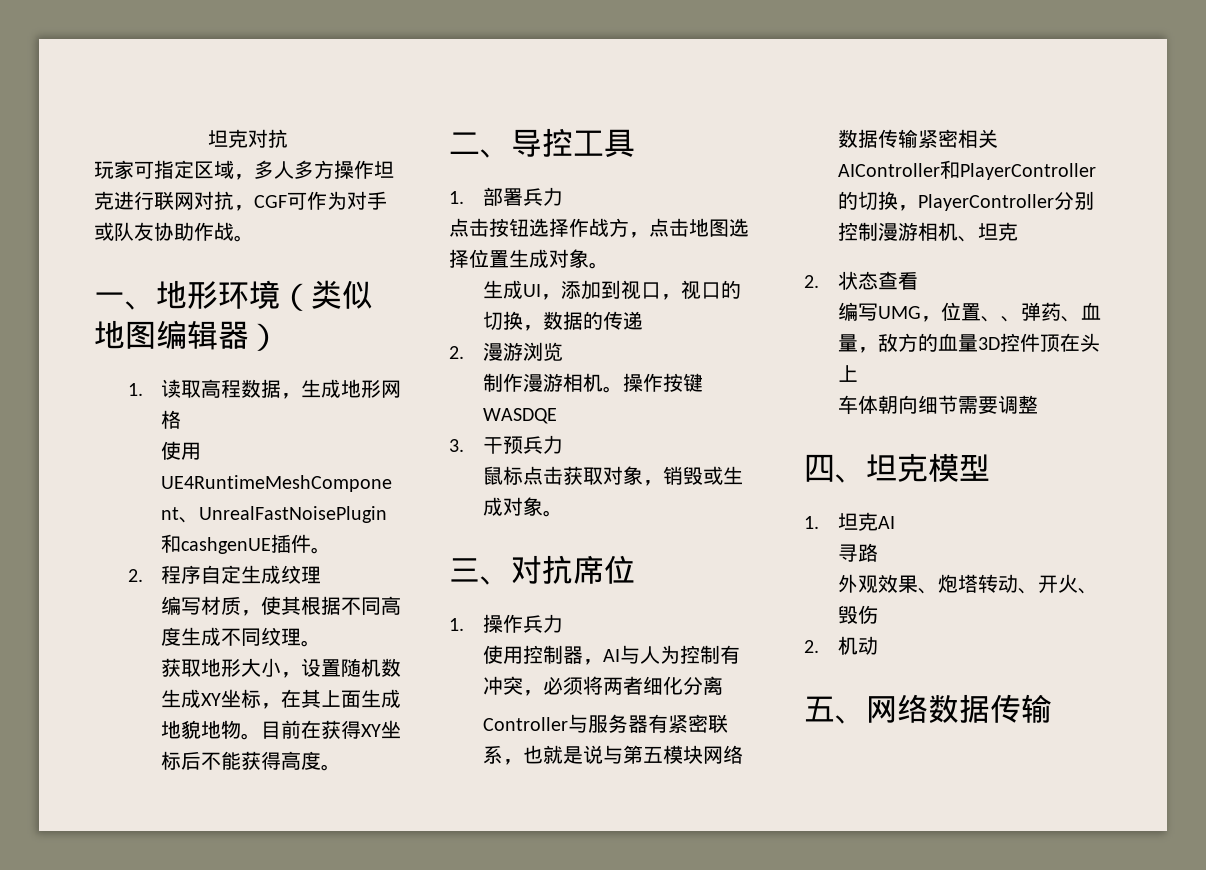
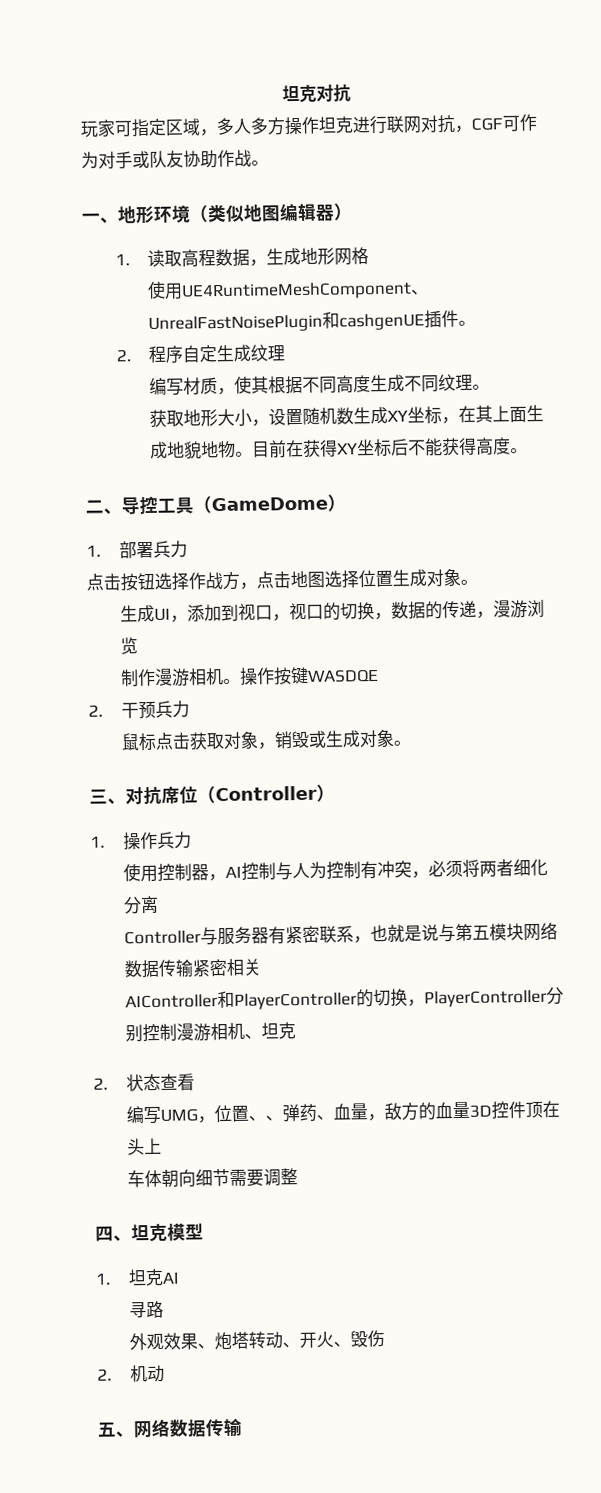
- 二、导控工具
+ 二、导控工具（GameDome）
- 生成UI，添加到视口，视口的切换，数据的传递
- 2.漫游浏览
+ 生成UI，添加到视口，视口的切换，数据的传递，漫游浏览
- 3.干预兵力
+ 2.干预兵力
- 三、对抗席位
+ 三、对抗席位（Controller）
- 使用控制器，AI与人为控制有冲突，必须将两者细化分离
+ 使用控制器，AI控制与人为控制有冲突，必须将两者细化分离

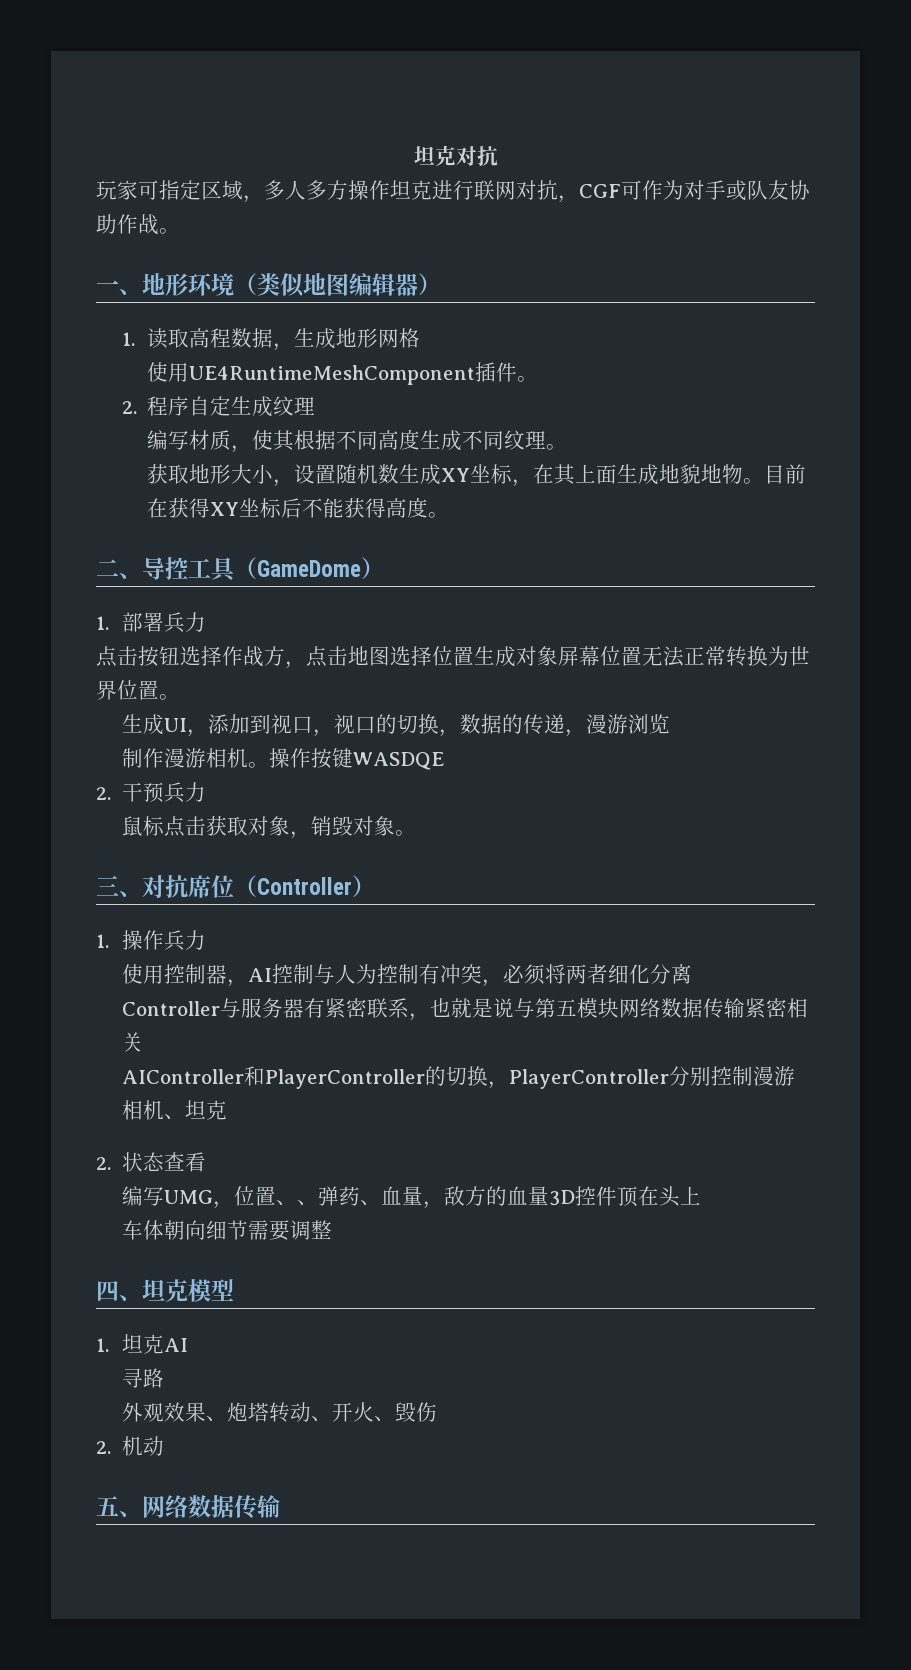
- 使用UE4RuntimeMeshComponent、UnrealFastNoisePlugin和cashgenUE插件。
+ 使用UE4RuntimeMeshComponent插件。
- 点击按钮选择作战方，点击地图选择位置生成对象。
+ 点击按钮选择作战方，点击地图选择位置生成对象屏幕位置无法正常转换为世界位置。
- 鼠标点击获取对象，销毁或生成对象。
+ 鼠标点击获取对象，销毁对象。

